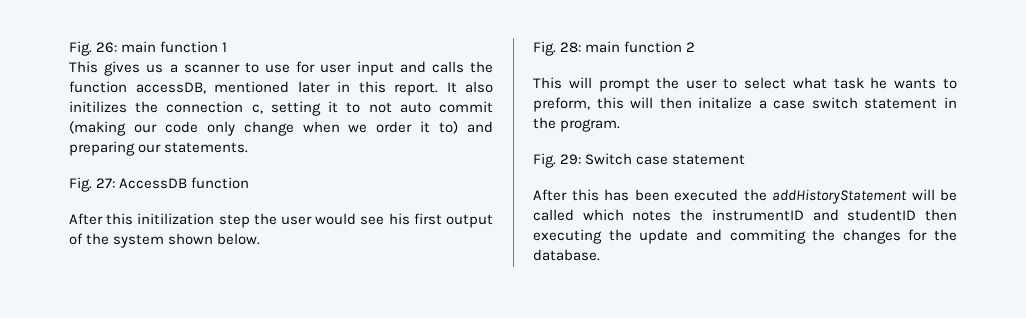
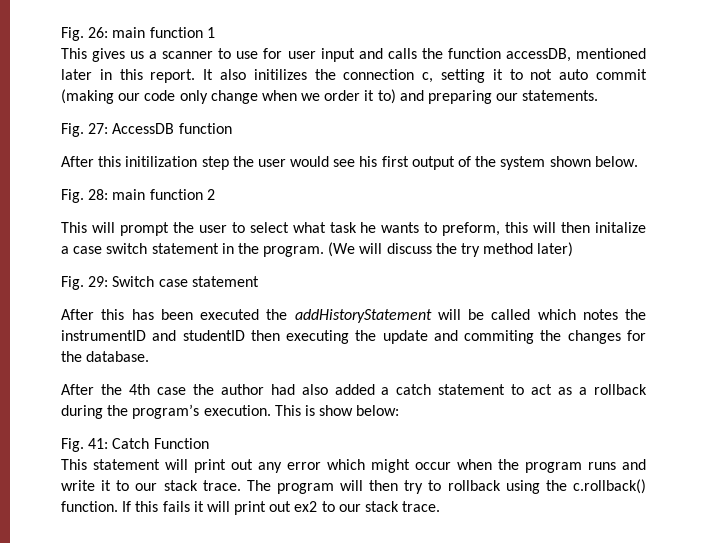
+ (We will discuss the try method later)
+ After the 4th case the author had also added a catch statement to act as a rollback during the program’s execution. This is show below:
+ Fig. 41: Catch Function
+ This statement will print out any error which might occur when the program runs and write it to our stack trace. The program will then try to rollback using the c.rollback() function. If this fails it will print out ex2 to our stack trace.

